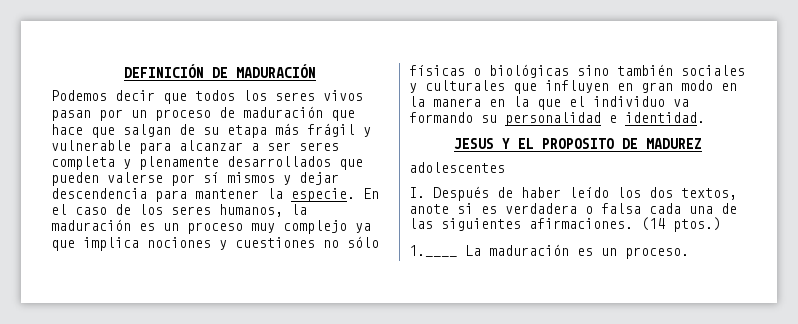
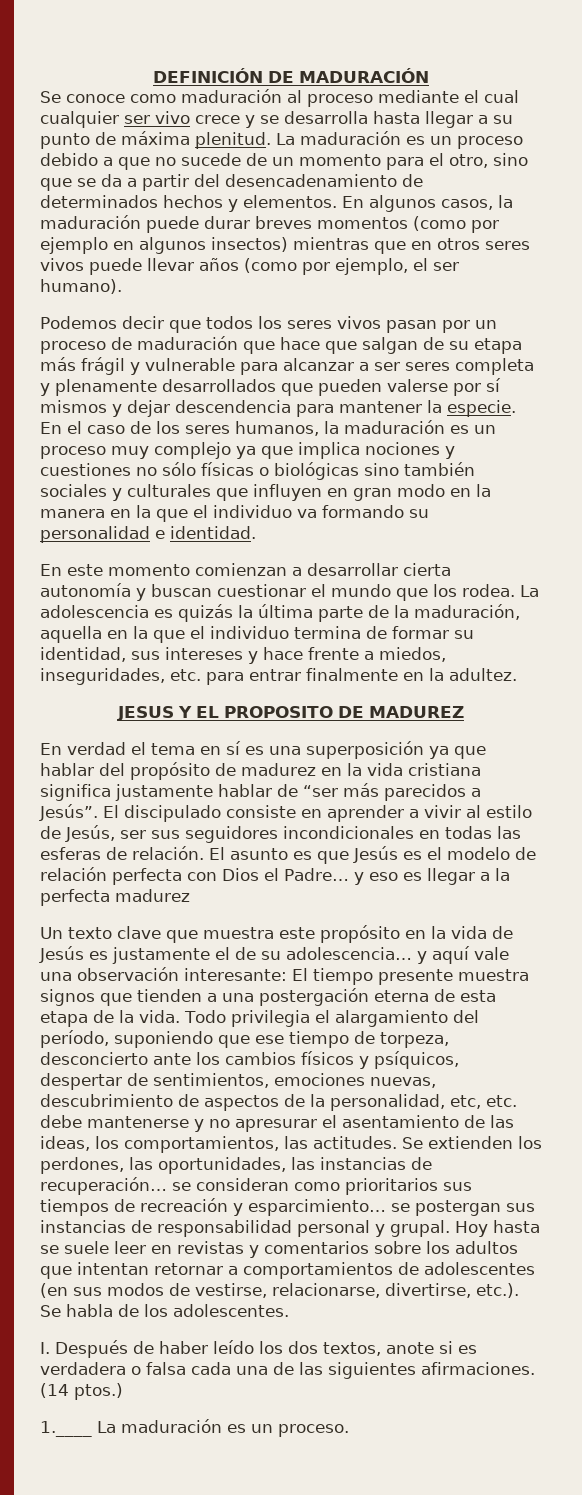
+ Se conoce como maduración al proceso mediante el cual cualquier ser vivo crece y se desarrolla hasta llegar a su punto de máxima plenitud. La maduración es un proceso debido a que no sucede de un momento para el otro, sino que se da a partir del desencadenamiento de determinados hechos y elementos. En algunos casos, la maduración puede durar breves momentos (como por ejemplo en algunos insectos) mientras que en otros seres vivos puede llevar años (como por ejemplo, el ser humano).
+ En este momento comienzan a desarrollar cierta autonomía y buscan cuestionar el mundo que los rodea. La adolescencia es quizás la última parte de la maduración, aquella en la que el individuo termina de formar su identidad, sus intereses y hace frente a miedos, inseguridades, etc. para entrar finalmente en la adultez.
- adolescentes
+ En verdad el tema en sí es una superposición ya que hablar del propósito de madurez en la vida cristiana significa justamente hablar de “ser más parecidos a Jesús”. El discipulado consiste en aprender a vivir al estilo de Jesús, ser sus seguidores incondicionales en todas las esferas de relación. El asunto es que Jesús es el modelo de relación perfecta con Dios el Padre… y eso es llegar a la perfecta madurez
+ Un texto clave que muestra este propósito en la vida de Jesús es justamente el de su adolescencia… y aquí vale una observación interesante: El tiempo presente muestra signos que tienden a una postergación eterna de esta etapa de la vida. Todo privilegia el alargamiento del período, suponiendo que ese tiempo de torpeza, desconcierto ante los cambios físicos y psíquicos, despertar de sentimientos, emociones nuevas, descubrimiento de aspectos de la personalidad, etc, etc. debe mantenerse y no apresurar el asentamiento de las ideas, los comportamientos, las actitudes. Se extienden los perdones, las oportunidades, las instancias de recuperación… se consideran como prioritarios sus tiempos de recreación y esparcimiento… se postergan sus instancias de responsabilidad personal y grupal. Hoy hasta se suele leer en revistas y comentarios sobre los adultos que intentan retornar a comportamientos de adolescentes (en sus modos de vestirse, relacionarse, divertirse, etc.). Se habla de los adolescentes.

